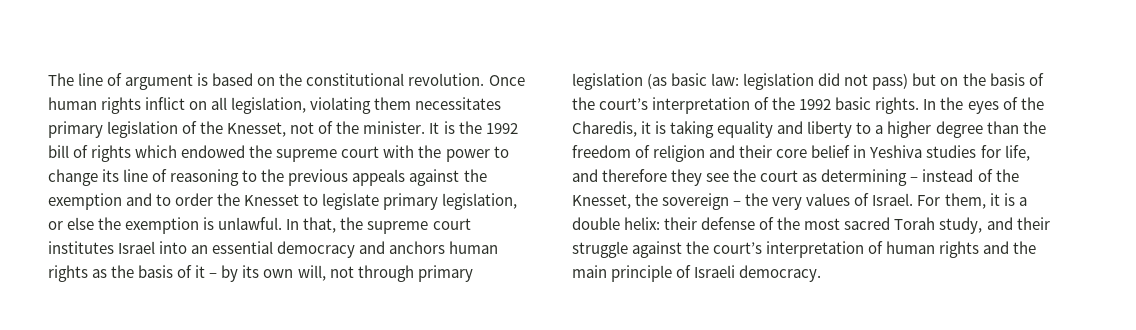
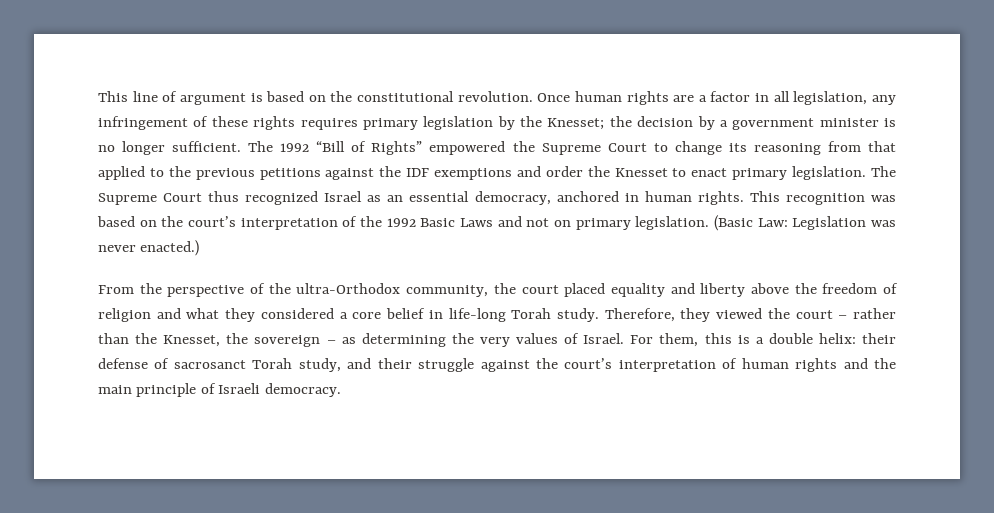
- The line of argument is based on the constitutional revolution.
+ This line of argument is based on the constitutional revolution.
- Once human rights inflict on all legislation, violating them necessitates primary legislation of the Knesset, not of the minister. It is the 1992 bill of rights which endowed the supreme court with the power to change its line of reasoning to the previous appeals against the exemption and to order the Knesset to legislate primary legislation, or else the exemption is unlawful. In that, the supreme court institutes Israel into an essential democracy and anchors human rights as the basis of it – by its own will, not through primary legislation (as basic law: legislation did not pass) but on the basis of the court’s interpretation of the 1992 basic rights. In the eyes of the Charedis, it is taking equality and liberty to a higher degree than the freedom of religion and their core belief in Yeshiva studies for life, and therefore they see the court as determining – instead of the Knesset, the sovereign – the very values of Israel.
+ Once human rights are a factor in all legislation, any infringement of these rights requires primary legislation by the Knesset; the decision by a government minister is no longer sufficient. The 1992 “Bill of Rights” empowered the Supreme Court to change its reasoning from that applied to the previous petitions against the IDF exemptions and order the Knesset to enact primary legislation. The Supreme Court thus recognized Israel as an essential democracy, anchored in human rights. This recognition was based on the court’s interpretation of the 1992 Basic Laws and not on primary legislation. (Basic Law: Legislation was never enacted.)
+ From the perspective of the ultra-Orthodox community, the court placed equality and liberty above the freedom of religion and what they considered a core belief in life-long Torah study. Therefore, they viewed the court – rather than the Knesset, the sovereign – as determining the very values of Israel.
- For them, it is a double helix: their defense of the most sacred Torah study, and their struggle against the court’s interpretation of human rights and the main principle of Israeli democracy.
+ For them, this is a double helix: their defense of sacrosanct Torah study, and their struggle against the court’s interpretation of human rights and the main principle of Israeli democracy.

